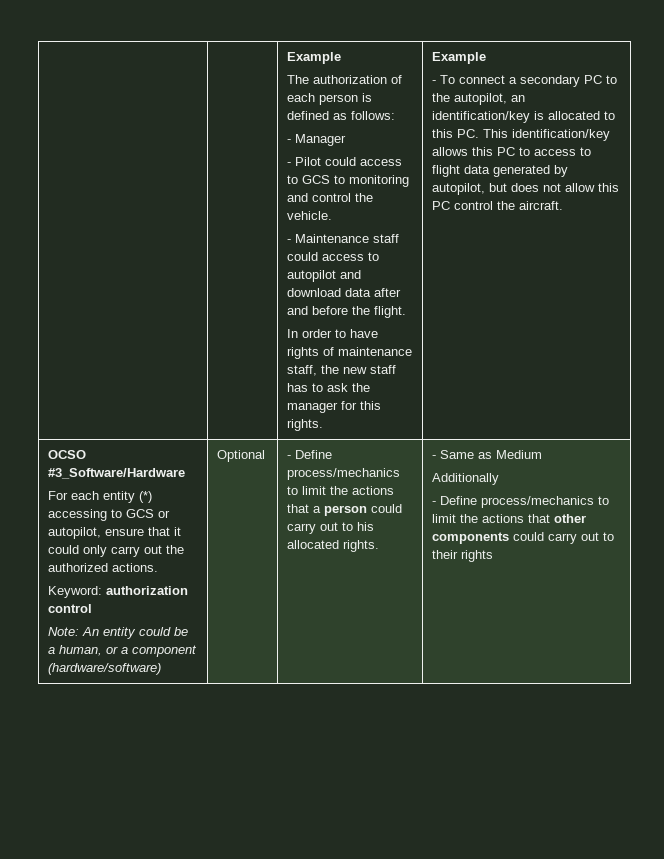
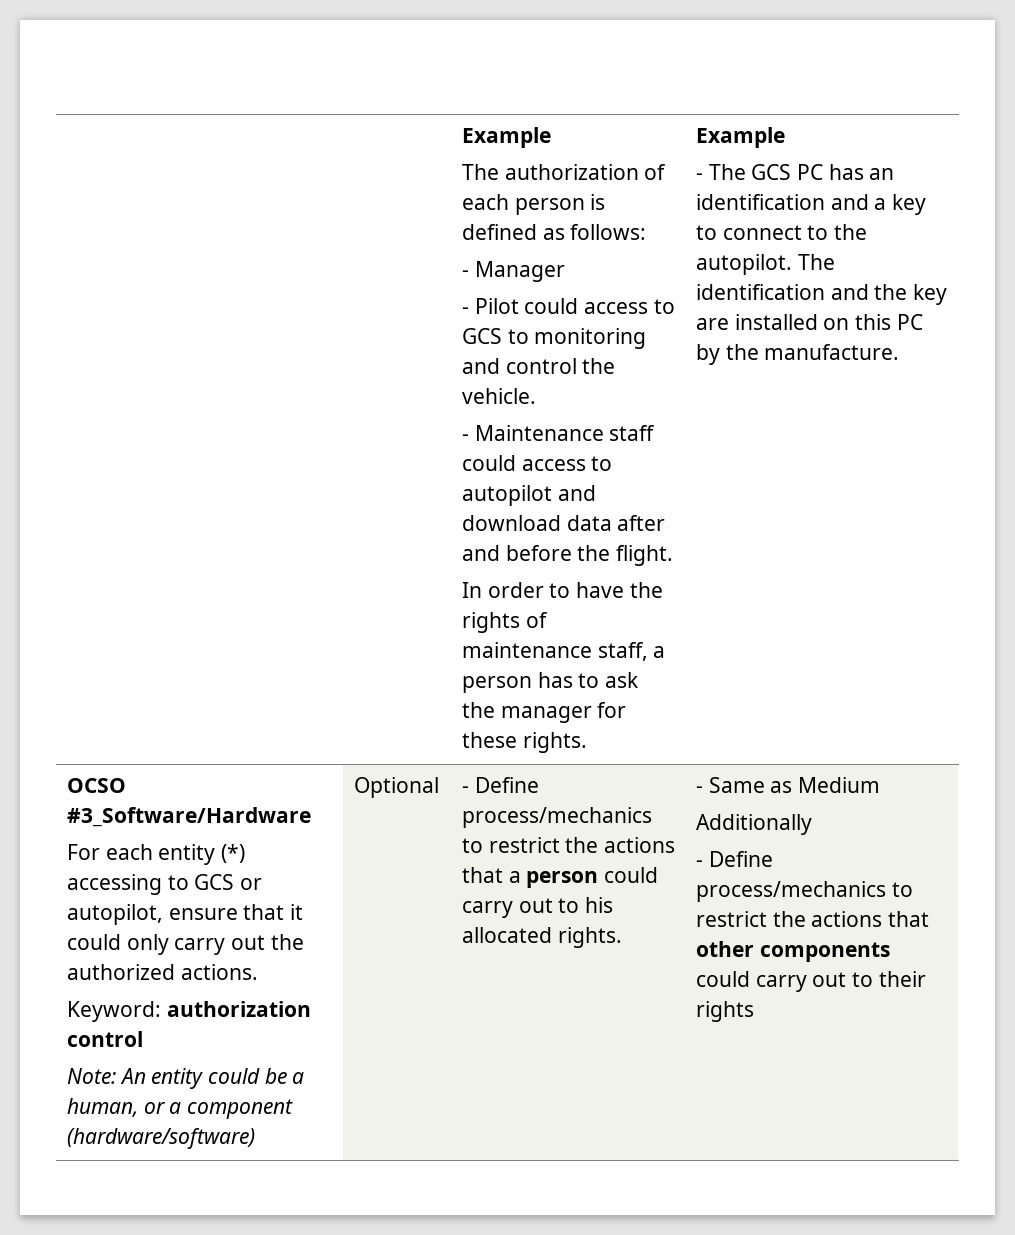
- In order to have rights of maintenance staff, the new staff has to ask the manager for this rights.
+ In order to have the rights of maintenance staff, a person has to ask the manager for these rights.
- - To connect a secondary PC to the autopilot, an identification/key is allocated to this PC. This identification/key allows this PC to access to flight data generated by autopilot, but does not allow this PC control the aircraft.
+ - The GCS PC has an identification and a key to connect to the autopilot. The identification and the key are installed on this PC by the manufacture.
- - Define process/mechanics to limit the actions that a person could carry out to his allocated rights.
+ - Define process/mechanics to restrict the actions that a person could carry out to his allocated rights.
- - Define process/mechanics to limit the actions that other components could carry out to their rights
+ - Define process/mechanics to restrict the actions that other components could carry out to their rights

